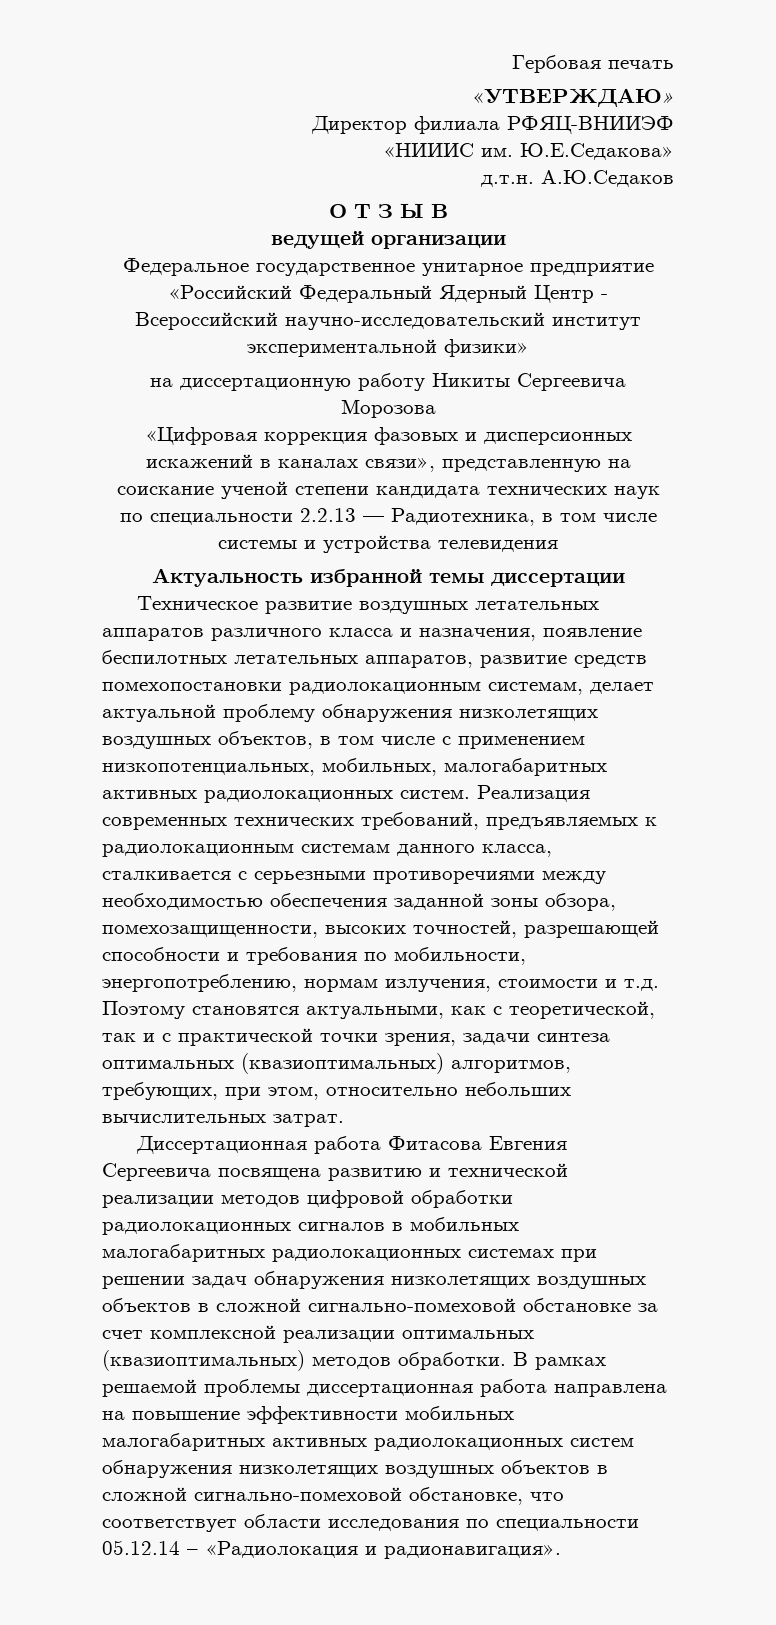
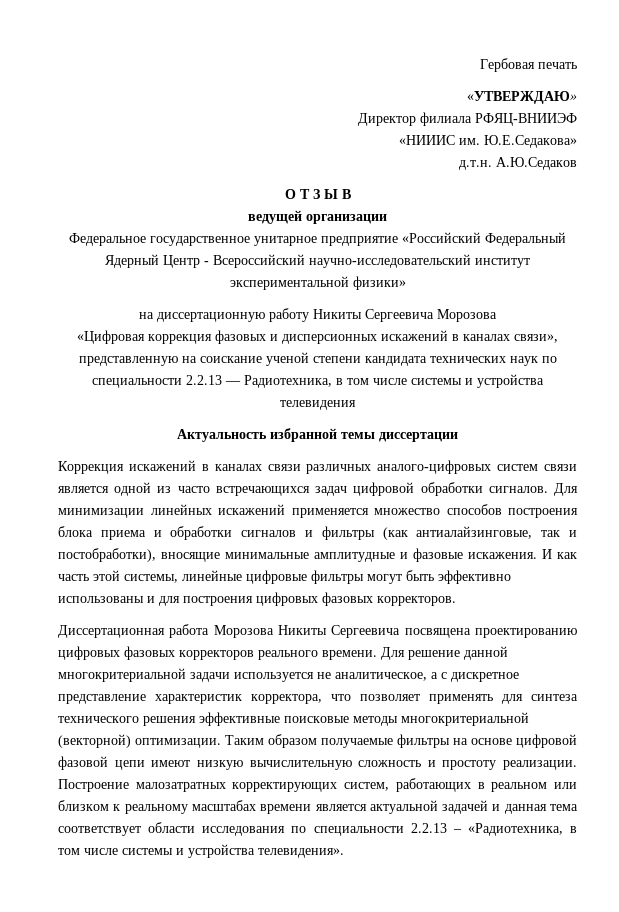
- Техническое развитие воздушных летательных аппаратов различного класса и назначения, появление беспилотных летательных аппаратов, развитие средств помехопостановки радиолокационным системам, делает актуальной проблему обнаружения низколетящих воздушных объектов, в том числе с применением низкопотенциальных, мобильных, малогабаритных активных радиолокационных систем. Реализация современных технических требований, предъявляемых к радиолокационным системам данного класса, сталкивается с серьезными противоречиями между необходимостью обеспечения заданной зоны обзора, помехозащищенности, высоких точностей, разрешающей способности и требования по мобильности, энергопотреблению, нормам излучения, стоимости и т.д. Поэтому становятся актуальными, как с теоретической, так и с практической точки зрения, задачи синтеза оптимальных (квазиоптимальных) алгоритмов, требующих, при этом, относительно небольших вычислительных затрат.
- Диссертационная работа Фитасова Евгения Сергеевича посвящена развитию и технической реализации методов цифровой обработки радиолокационных сигналов в мобильных малогабаритных радиолокационных системах при решении задач обнаружения низколетящих воздушных объектов в сложной сигнально-помеховой обстановке за счет комплексной реализации оптимальных (квазиоптимальных) методов обработки. В рамках решаемой проблемы диссертационная работа направлена на повышение эффективности мобильных малогабаритных активных радиолокационных систем обнаружения низколетящих воздушных объектов в сложной сигнально-помеховой обстановке, что соответствует области исследования по специальности 05.12.14 – «Радиолокация и радионавигация».
+ Коррекция искажений в каналах связи различных аналого-цифровых систем связи является одной из часто встречающихся задач цифровой обработки сигналов. Для минимизации линейных искажений применяется множество способов построения блока приема и обработки сигналов и фильтры (как антиалайзинговые, так и постобработки), вносящие минимальные амплитудные и фазовые искажения. И как часть этой системы, линейные цифровые фильтры могут быть эффективно использованы и для построения цифровых фазовых корректоров.
+ Диссертационная работа Морозова Никиты Сергеевича посвящена проектированию цифровых фазовых корректоров реального времени. Для решение данной многокритериальной задачи используется не аналитическое, а с дискретное представление характеристик корректора, что позволяет применять для синтеза технического решения эффективные поисковые методы многокритериальной (векторной) оптимизации. Таким образом получаемые фильтры на основе цифровой фазовой цепи имеют низкую вычислительную сложность и простоту реализации. Построение малозатратных корректирующих систем, работающих в реальном или близком к реальному масштабах времени является актуальной задачей и данная тема соответствует области исследования по специальности 2.2.13 – «Радиотехника, в том числе системы и устройства телевидения».

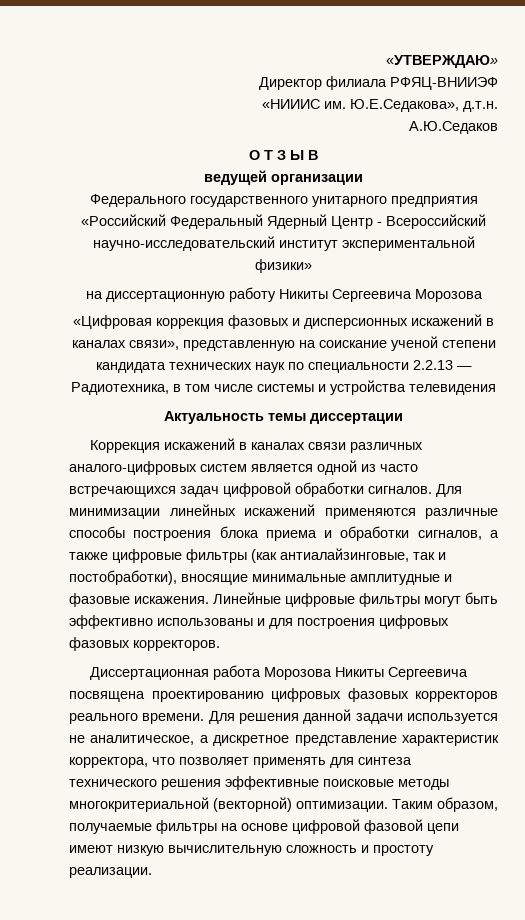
- Гербовая печать
- «НИИИС им. Ю.Е.Седакова»
- д.т.н. А.Ю.Седаков
+ «НИИИС им. Ю.Е.Седакова», д.т.н.
+ А.Ю.Седаков
- Федеральное государственное унитарное предприятие «Российский Федеральный Ядерный Центр - Всероссийский научно-исследовательский институт экспериментальной физики»
+ Федерального государственного унитарного предприятия «Российский Федеральный Ядерный Центр - Всероссийский научно-исследовательский институт экспериментальной физики»
- Актуальность избранной темы диссертации
+ Актуальность темы диссертации
- Коррекция искажений в каналах связи различных аналого-цифровых систем связи является одной из часто встречающихся задач цифровой обработки сигналов.
+ Коррекция искажений в каналах связи различных аналого-цифровых систем является одной из часто встречающихся задач цифровой обработки сигналов.
- Для минимизации линейных искажений применяется множество способов построения блока приема и обработки сигналов и фильтры (как антиалайзинговые, так и постобработки), вносящие минимальные амплитудные и фазовые искажения.
+ Для минимизации линейных искажений применяются различные способы построения блока приема и обработки сигналов, а также цифровые фильтры (как антиалайзинговые, так и постобработки), вносящие минимальные амплитудные и фазовые искажения.
- И как часть этой системы, линейные цифровые фильтры могут быть эффективно использованы и для построения цифровых фазовых корректоров.
+ Линейные цифровые фильтры могут быть эффективно использованы и для построения цифровых фазовых корректоров.
- Для решение данной многокритериальной задачи используется не аналитическое, а с дискретное представление характеристик корректора, что позволяет применять для синтеза технического решения эффективные поисковые методы многокритериальной (векторной) оптимизации.
+ Для решения данной задачи используется не аналитическое, а дискретное представление характеристик корректора, что позволяет применять для синтеза технического решения эффективные поисковые методы многокритериальной (векторной) оптимизации.
- Таким образом получаемые фильтры на основе цифровой фазовой цепи имеют низкую вычислительную сложность и простоту реализации. Построение малозатратных корректирующих систем, работающих в реальном или близком к реальному масштабах времени является актуальной задачей и данная тема соответствует области исследования по специальности 2.2.13 – «Радиотехника, в том числе системы и устройства телевидения».
+ Таким образом, получаемые фильтры на основе цифровой фазовой цепи имеют низкую вычислительную сложность и простоту реализации.

